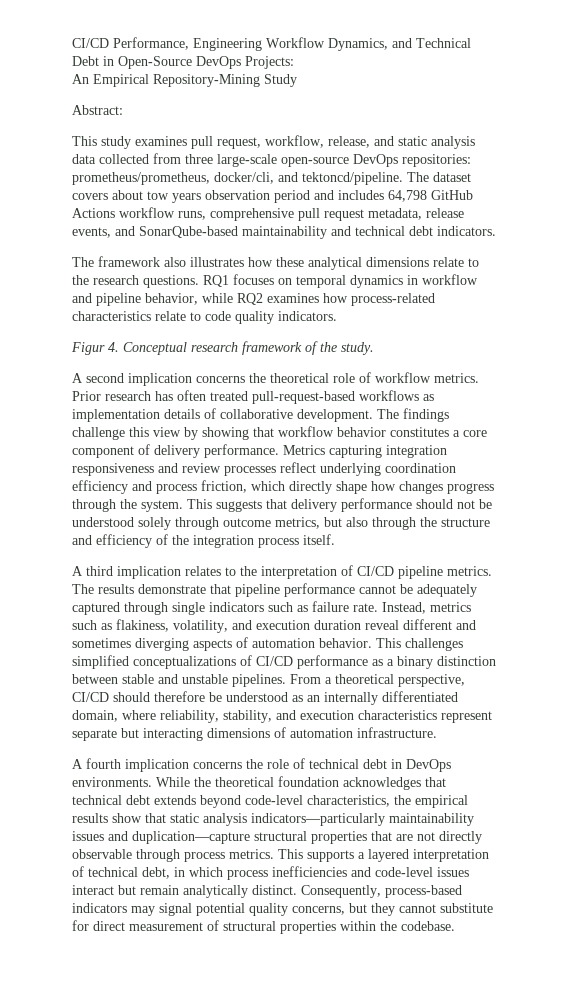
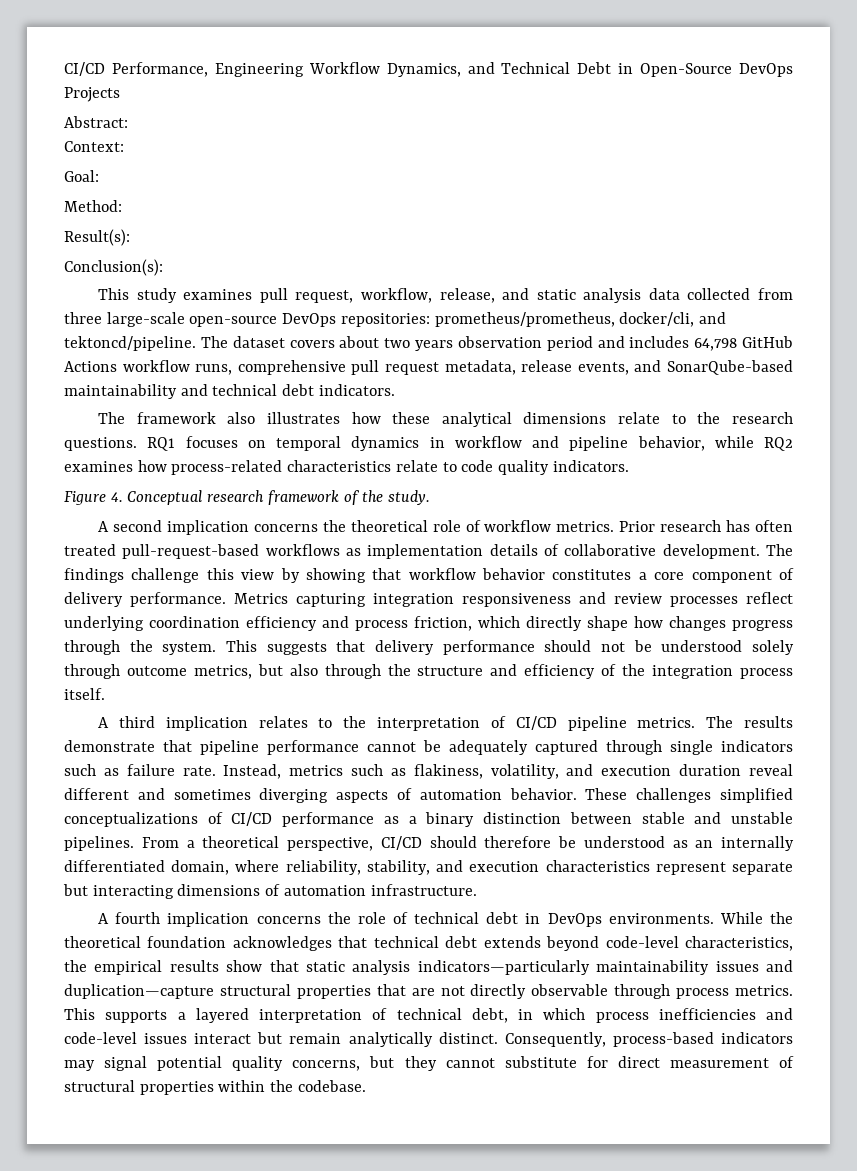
- CI/CD Performance, Engineering Workflow Dynamics, and Technical Debt in Open-Source DevOps Projects:
- An Empirical Repository-Mining Study
+ CI/CD Performance, Engineering Workflow Dynamics, and Technical Debt in Open-Source DevOps Projects
  Abstract:
+ Context:
+ Goal:
+ Method:
+ Result(s):
+ Conclusion(s):
- The dataset covers about tow years observation period and includes 64,798 GitHub Actions workflow runs, comprehensive pull request metadata, release events, and SonarQube-based maintainability and technical debt indicators.
+ The dataset covers about two years observation period and includes 64,798 GitHub Actions workflow runs, comprehensive pull request metadata, release events, and SonarQube-based maintainability and technical debt indicators.
- Figur 4. Conceptual research framework of the study.
+ Figure 4. Conceptual research framework of the study.
- This challenges simplified conceptualizations of CI/CD performance as a binary distinction between stable and unstable pipelines.
+ These challenges simplified conceptualizations of CI/CD performance as a binary distinction between stable and unstable pipelines.

